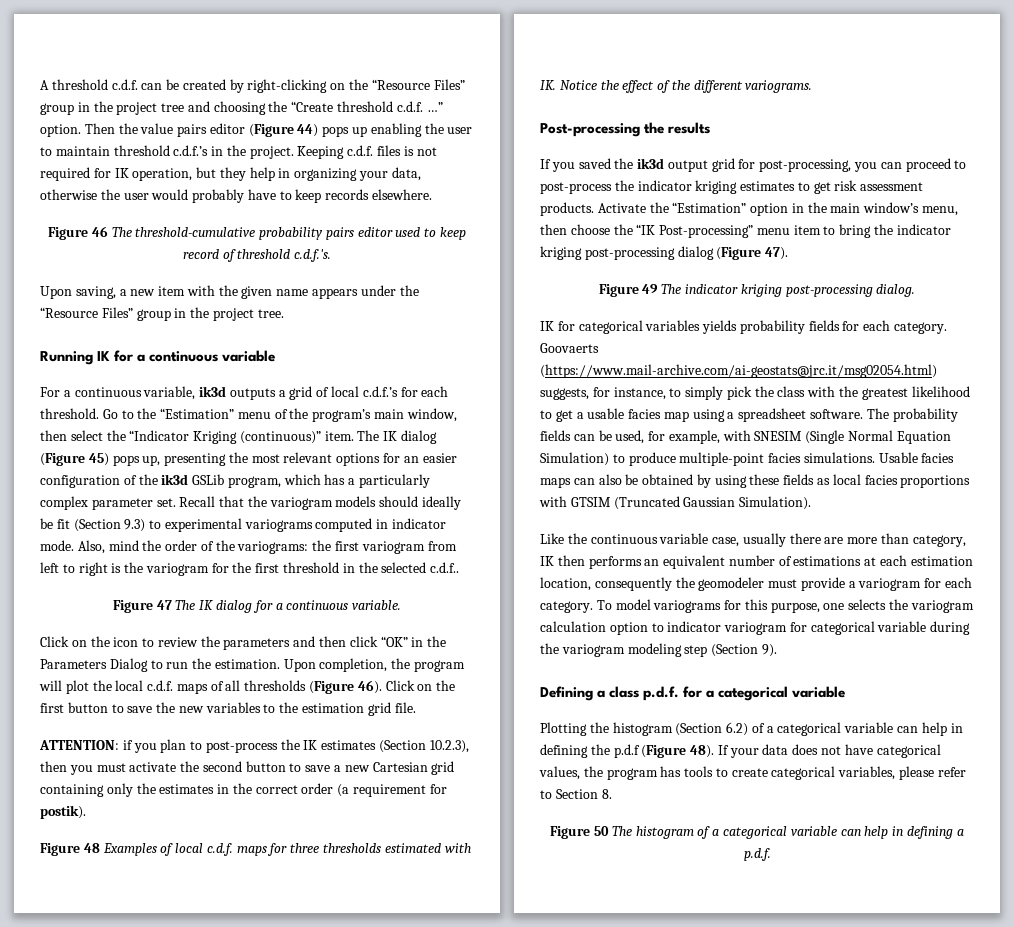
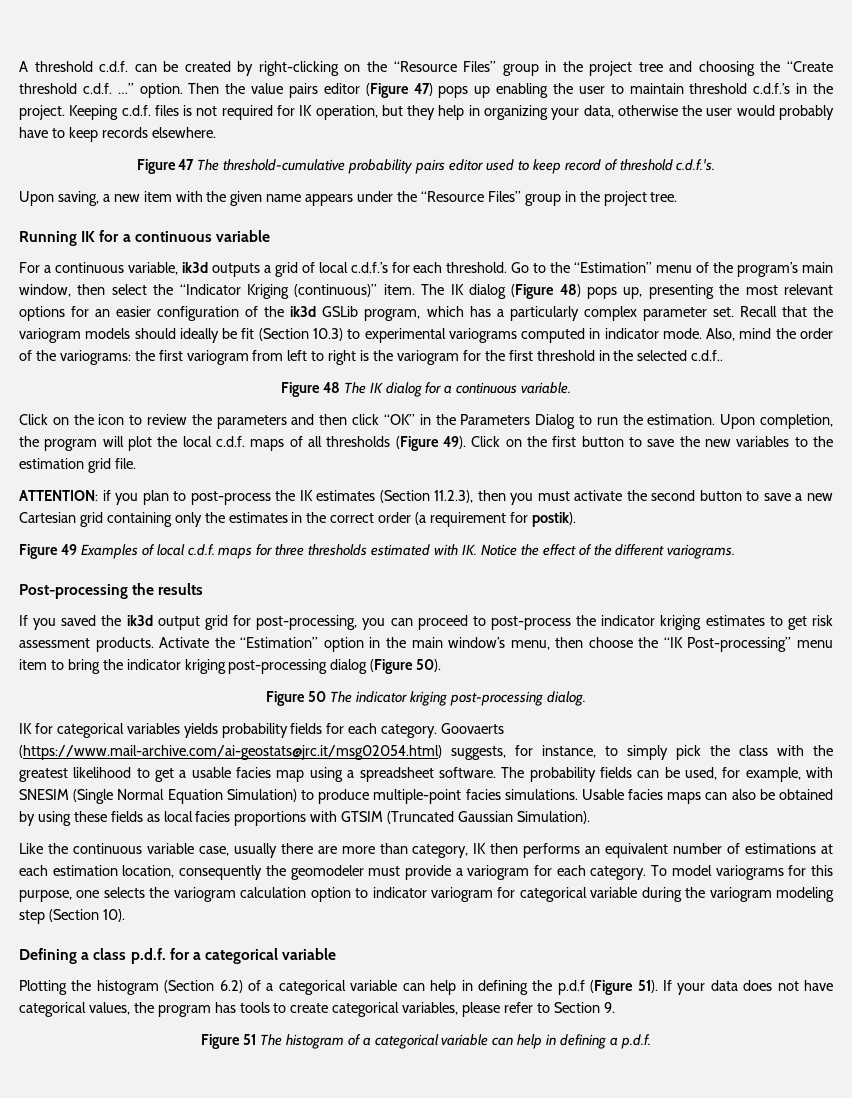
- Then the value pairs editor (Figure 44) pops up enabling the user to maintain threshold c.d.f.’s in the project.
+ Then the value pairs editor (Figure 47) pops up enabling the user to maintain threshold c.d.f.’s in the project.
- Figure 46 The threshold-cumulative probability pairs editor used to keep record of threshold c.d.f.'s.
+ Figure 47 The threshold-cumulative probability pairs editor used to keep record of threshold c.d.f.'s.
- The IK dialog (Figure 45) pops up, presenting the most relevant options for an easier configuration of the ik3d GSLib program, which has a particularly complex parameter set.
+ The IK dialog (Figure 48) pops up, presenting the most relevant options for an easier configuration of the ik3d GSLib program, which has a particularly complex parameter set.
- Recall that the variogram models should ideally be fit (Section 9.3) to experimental variograms computed in indicator mode.
+ Recall that the variogram models should ideally be fit (Section 10.3) to experimental variograms computed in indicator mode.
- Figure 47 The IK dialog for a continuous variable.
+ Figure 48 The IK dialog for a continuous variable.
- Upon completion, the program will plot the local c.d.f. maps of all thresholds (Figure 46).
+ Upon completion, the program will plot the local c.d.f. maps of all thresholds (Figure 49).
- ATTENTION: if you plan to post-process the IK estimates (Section 10.2.3), then you must activate the second button to save a new Cartesian grid containing only the estimates in the correct order (a requirement for postik).
+ ATTENTION: if you plan to post-process the IK estimates (Section 11.2.3), then you must activate the second button to save a new Cartesian grid containing only the estimates in the correct order (a requirement for postik).
- Figure 48 Examples of local c.d.f. maps for three thresholds estimated with IK. Notice the effect of the different variograms.
+ Figure 49 Examples of local c.d.f. maps for three thresholds estimated with IK. Notice the effect of the different variograms.
- Activate the “Estimation” option in the main window’s menu, then choose the “IK Post-processing” menu item to bring the indicator kriging post-processing dialog (Figure 47).
- Figure 49 The indicator kriging post-processing dialog.
+ Activate the “Estimation” option in the main window’s menu, then choose the “IK Post-processing” menu item to bring the indicator kriging post-processing dialog (Figure 50).
+ Figure 50 The indicator kriging post-processing dialog.
- To model variograms for this purpose, one selects the variogram calculation option to indicator variogram for categorical variable during the variogram modeling step (Section 9).
+ To model variograms for this purpose, one selects the variogram calculation option to indicator variogram for categorical variable during the variogram modeling step (Section 10).
- Plotting the histogram (Section 6.2) of a categorical variable can help in defining the p.d.f (Figure 48).
+ Plotting the histogram (Section 6.2) of a categorical variable can help in defining the p.d.f (Figure 51).
- If your data does not have categorical values, the program has tools to create categorical variables, please refer to Section 8.
- Figure 50 The histogram of a categorical variable can help in defining a p.d.f.
+ If your data does not have categorical values, the program has tools to create categorical variables, please refer to Section 9.
+ Figure 51 The histogram of a categorical variable can help in defining a p.d.f.

